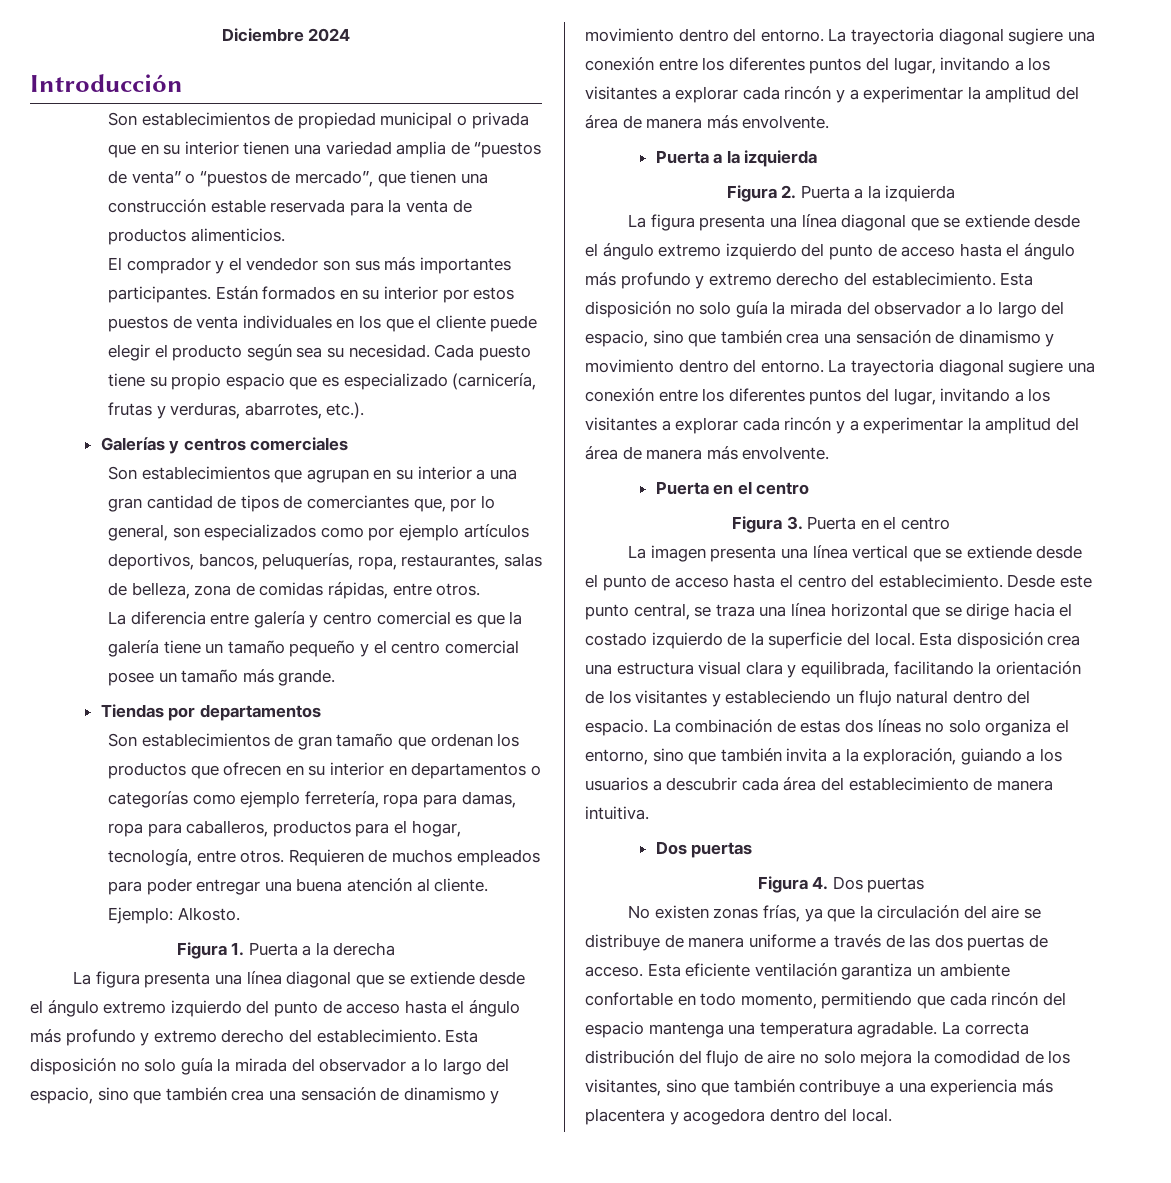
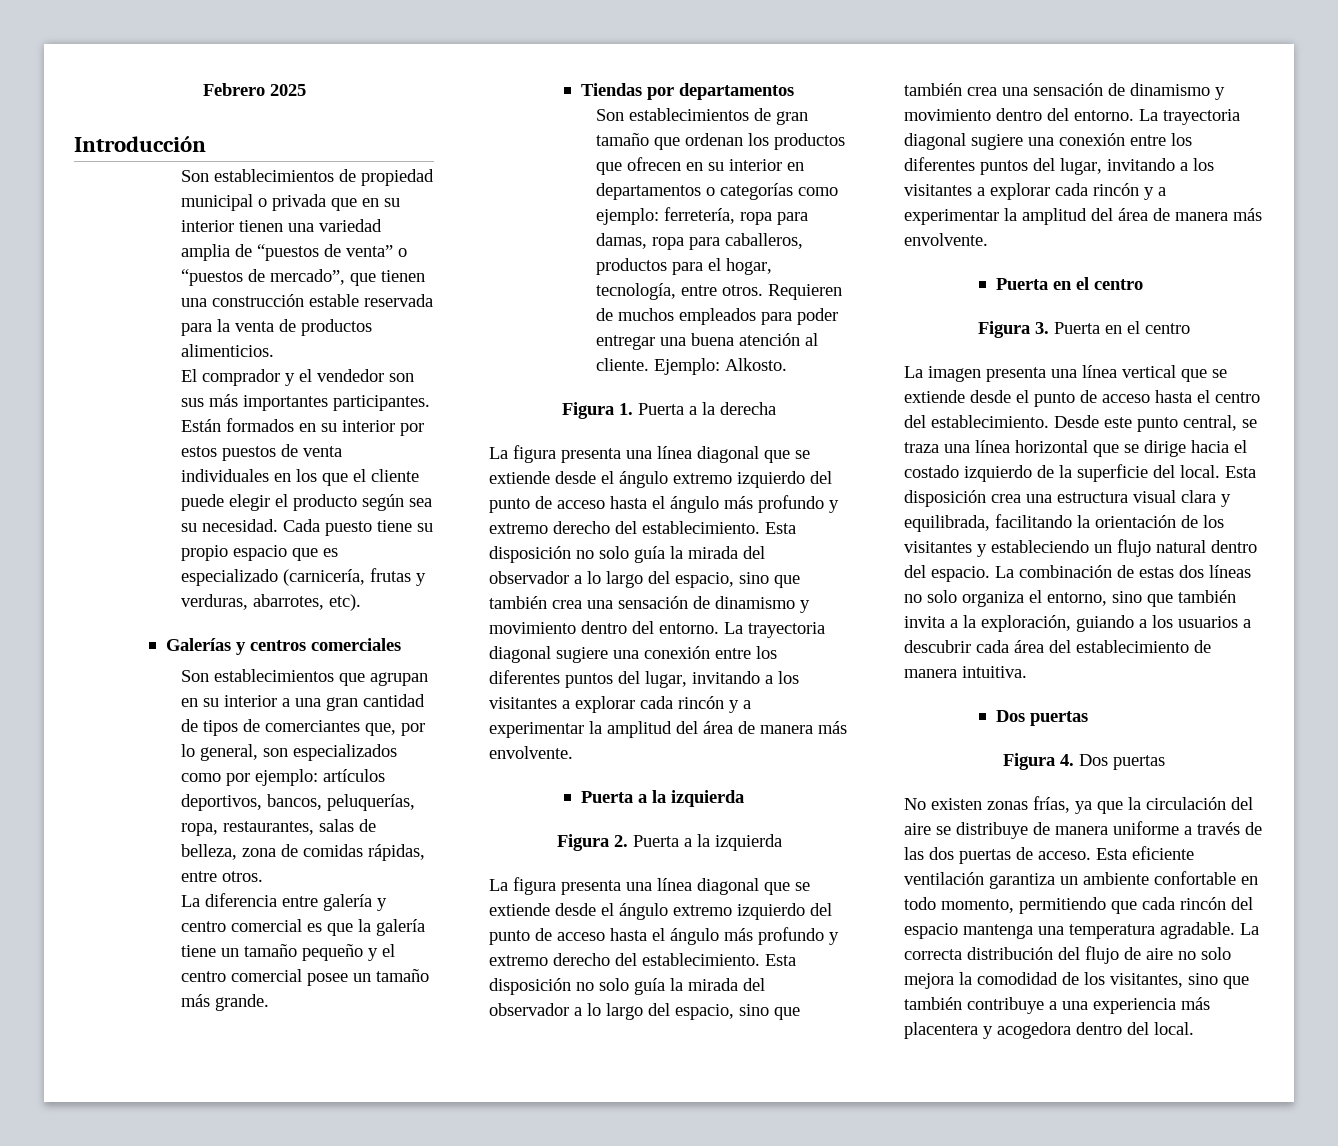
- Diciembre 2024
+ Febrero 2025
- Cada puesto tiene su propio espacio que es especializado (carnicería, frutas y verduras, abarrotes, etc.).
+ Cada puesto tiene su propio espacio que es especializado (carnicería, frutas y verduras, abarrotes, etc).
- Son establecimientos que agrupan en su interior a una gran cantidad de tipos de comerciantes que, por lo general, son especializados como por ejemplo artículos deportivos, bancos, peluquerías, ropa, restaurantes, salas de belleza, zona de comidas rápidas, entre otros.
+ Son establecimientos que agrupan en su interior a una gran cantidad de tipos de comerciantes que, por lo general, son especializados como por ejemplo: artículos deportivos, bancos, peluquerías, ropa, restaurantes, salas de belleza, zona de comidas rápidas, entre otros.
- Son establecimientos de gran tamaño que ordenan los productos que ofrecen en su interior en departamentos o categorías como ejemplo ferretería, ropa para damas, ropa para caballeros, productos para el hogar, tecnología, entre otros.
+ Son establecimientos de gran tamaño que ordenan los productos que ofrecen en su interior en departamentos o categorías como ejemplo: ferretería, ropa para damas, ropa para caballeros, productos para el hogar, tecnología, entre otros.

